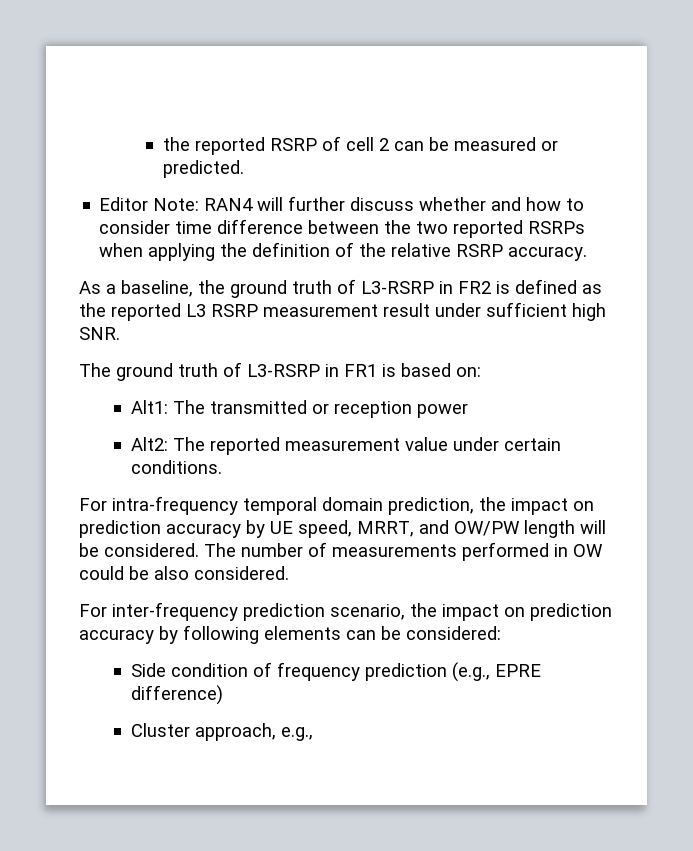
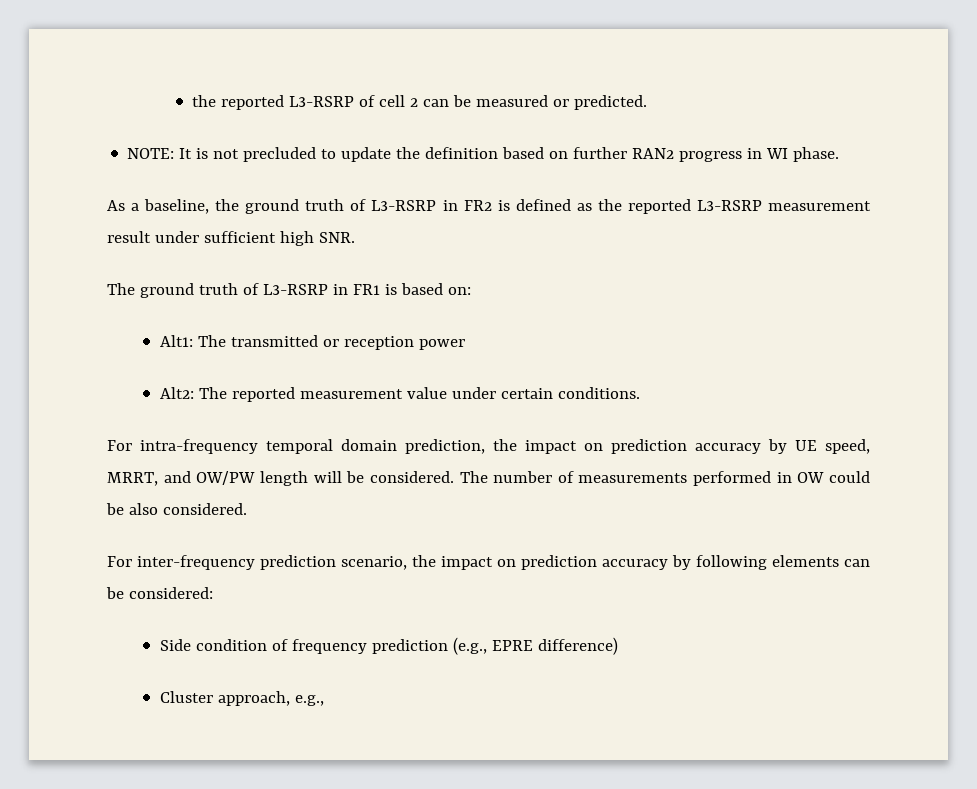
- the reported RSRP of cell 2 can be measured or predicted.
+ the reported L3-RSRP of cell 2 can be measured or predicted.
- Editor Note: RAN4 will further discuss whether and how to consider time difference between the two reported RSRPs when applying the definition of the relative RSRP accuracy.
+ NOTE: It is not precluded to update the definition based on further RAN2 progress in WI phase.
- As a baseline, the ground truth of L3-RSRP in FR2 is defined as the reported L3 RSRP measurement result under sufficient high SNR.
+ As a baseline, the ground truth of L3-RSRP in FR2 is defined as the reported L3-RSRP measurement result under sufficient high SNR.

